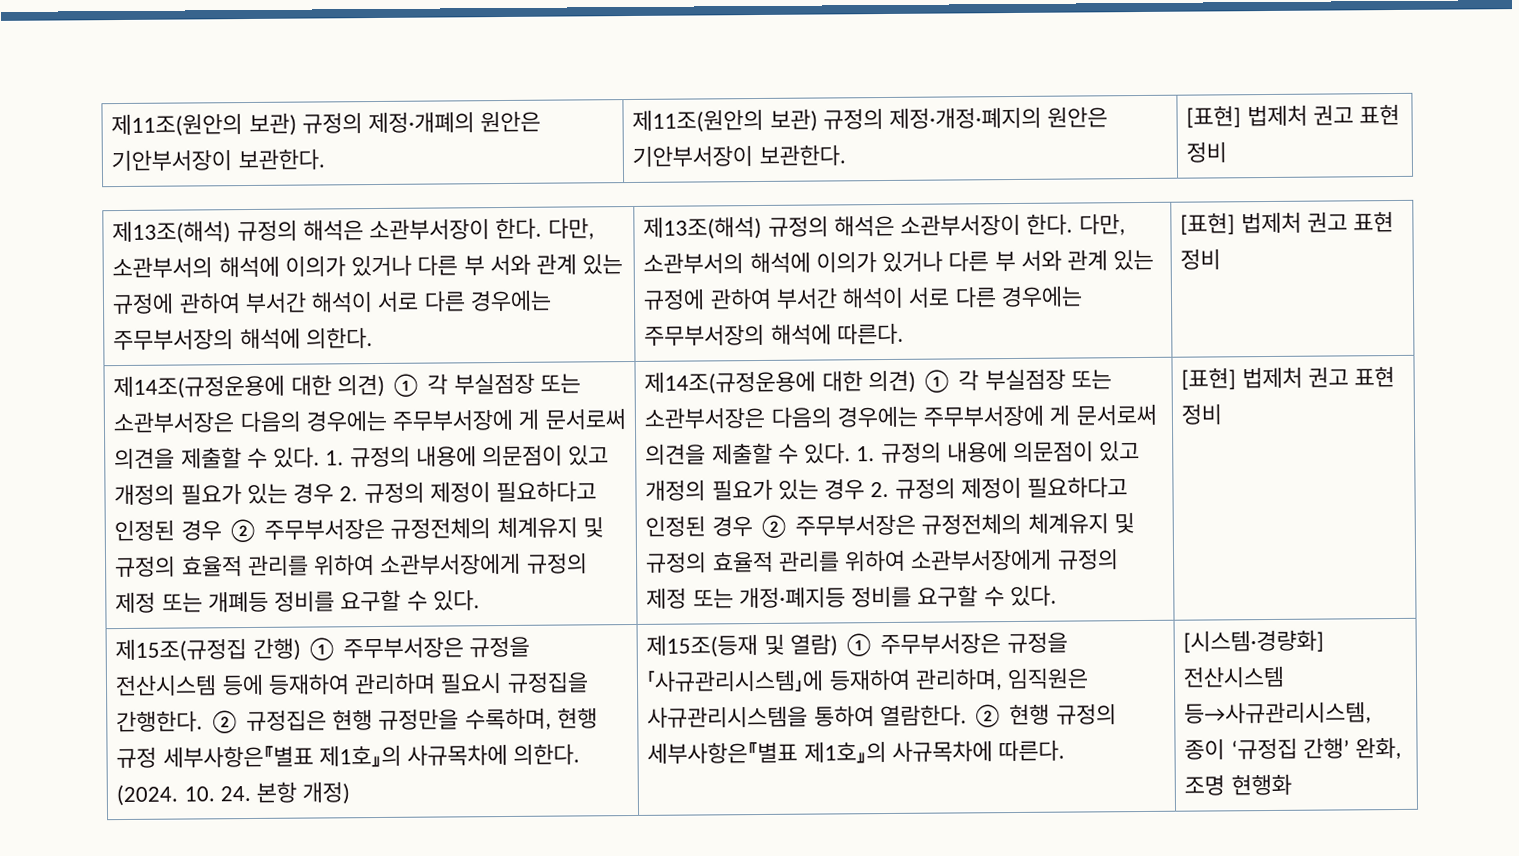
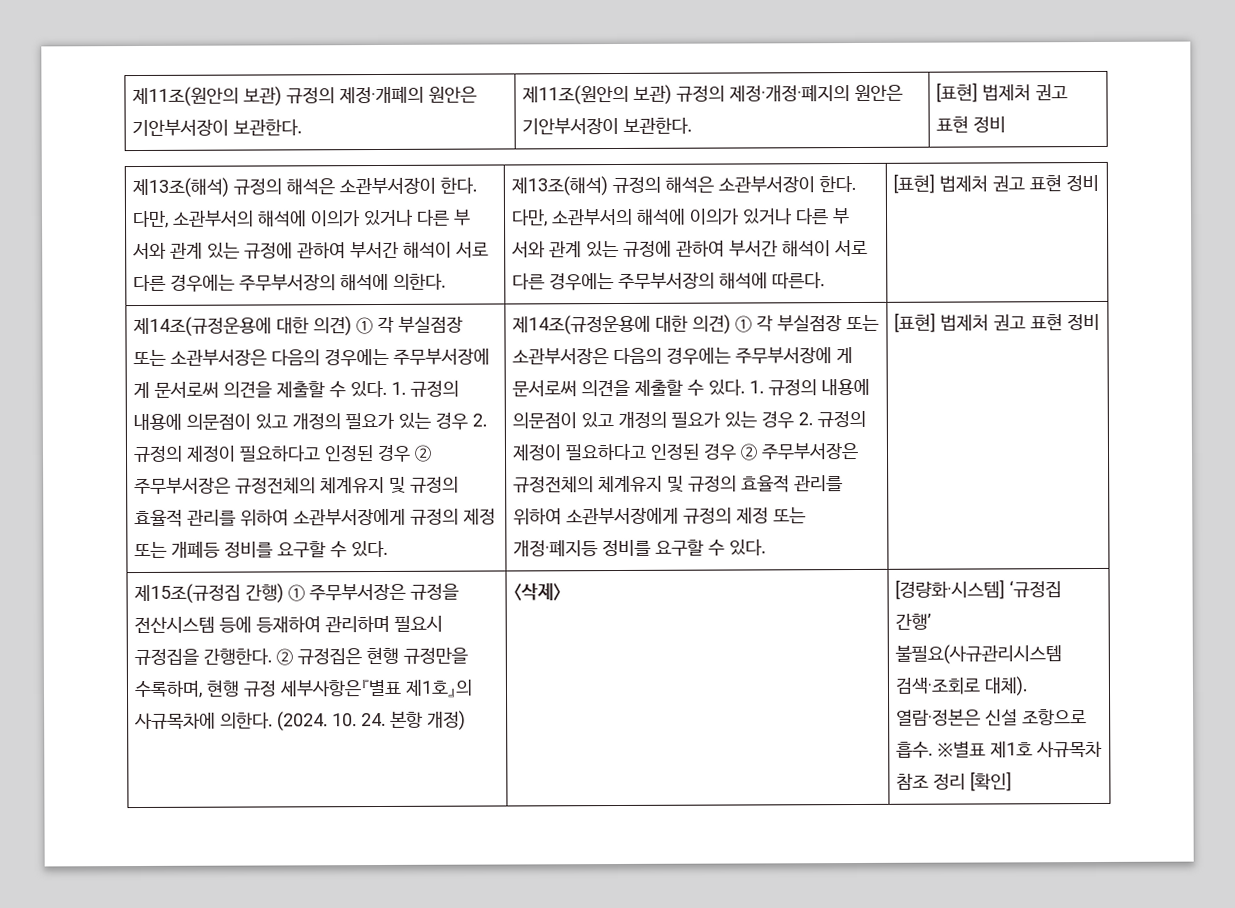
- 제15조(등재 및 열람) ① 주무부서장은 규정을「사규관리시스템」에 등재하여 관리하며, 임직원은 사규관리시스템을 통하여 열람한다. ② 현행 규정의 세부사항은『별표 제1호』의 사규목차에 따른다. | [시스템·경량화] 전산시스템 등→사규관리시스템, 종이 ‘규정집 간행’ 완화, 조명 현행화
+ 〈삭제〉 | [경량화·시스템] ‘규정집 간행’ 불필요(사규관리시스템 검색·조회로 대체). 열람·정본은 신설 조항으로 흡수. ※별표 제1호 사규목차 참조 정리 [확인]

